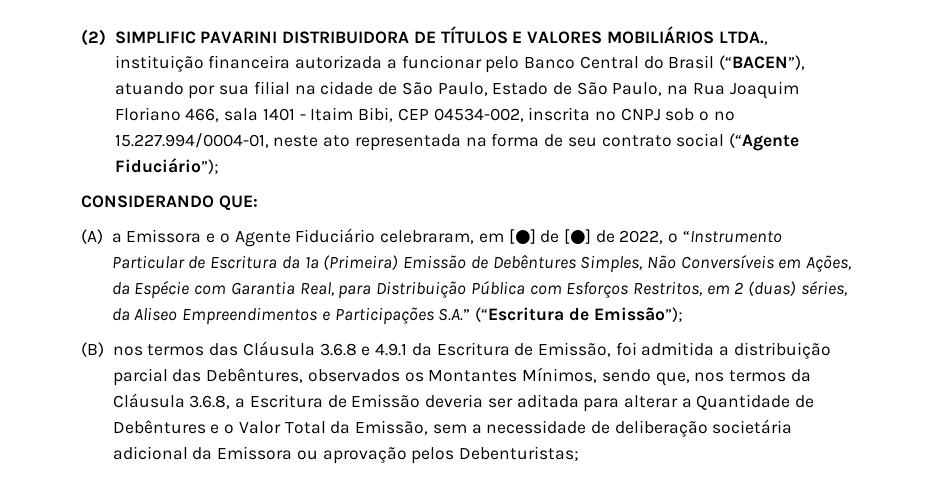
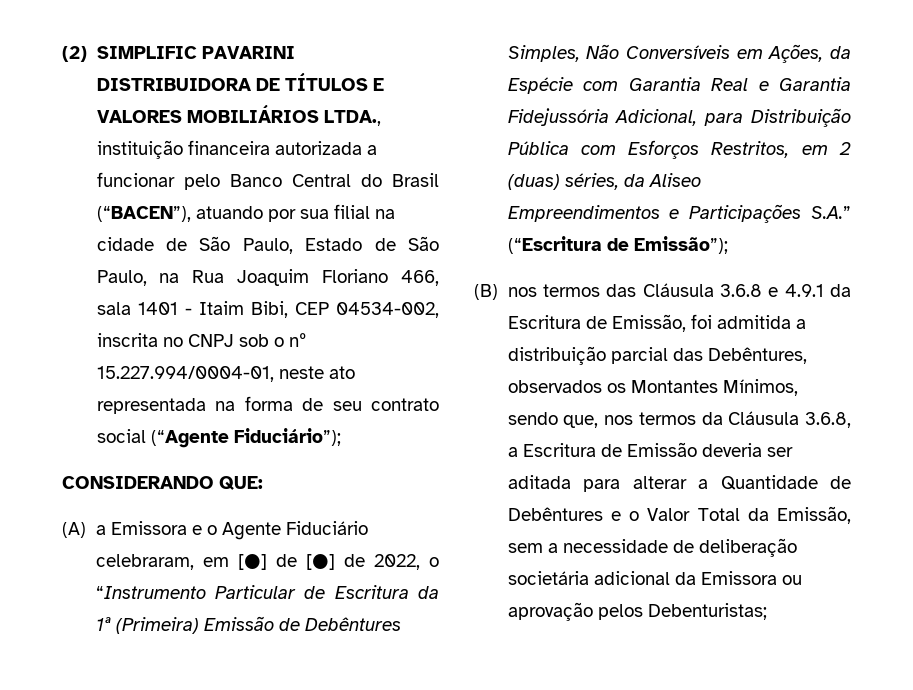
- (A) a Emissora e o Agente Fiduciário celebraram, em [●] de [●] de 2022, o “Instrumento Particular de Escritura da 1ª (Primeira) Emissão de Debêntures Simples, Não Conversíveis em Ações, da Espécie com Garantia Real, para Distribuição Pública com Esforços Restritos, em 2 (duas) séries, da Aliseo Empreendimentos e Participações S.A.” (“Escritura de Emissão”);
+ (A) a Emissora e o Agente Fiduciário celebraram, em [●] de [●] de 2022, o “Instrumento Particular de Escritura da 1ª (Primeira) Emissão de Debêntures Simples, Não Conversíveis em Ações, da Espécie com Garantia Real e Garantia Fidejussória Adicional, para Distribuição Pública com Esforços Restritos, em 2 (duas) séries, da Aliseo Empreendimentos e Participações S.A.” (“Escritura de Emissão”);

